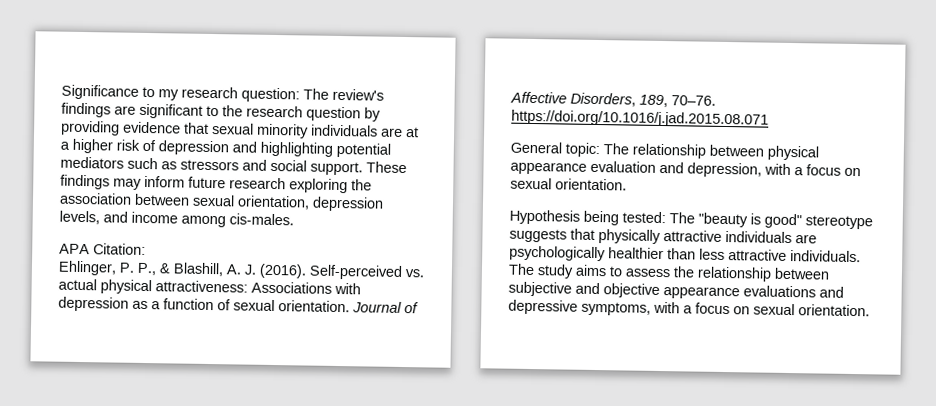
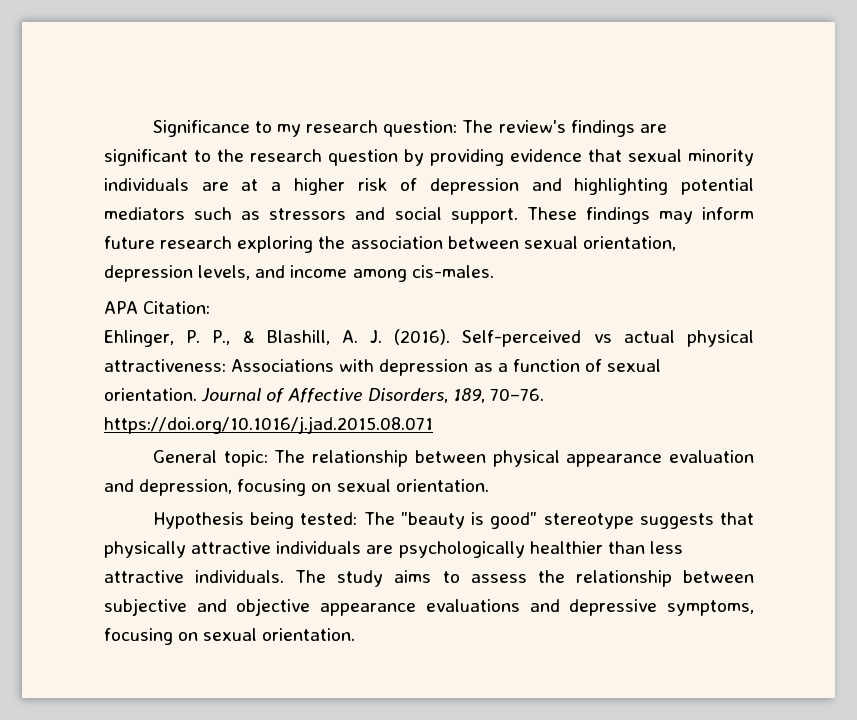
- Self-perceived vs. actual physical attractiveness: Associations with depression as a function of sexual orientation.
+ Self-perceived vs actual physical attractiveness: Associations with depression as a function of sexual orientation.
- General topic: The relationship between physical appearance evaluation and depression, with a focus on sexual orientation.
+ General topic: The relationship between physical appearance evaluation and depression, focusing on sexual orientation.
- The study aims to assess the relationship between subjective and objective appearance evaluations and depressive symptoms, with a focus on sexual orientation.
+ The study aims to assess the relationship between subjective and objective appearance evaluations and depressive symptoms, focusing on sexual orientation.

